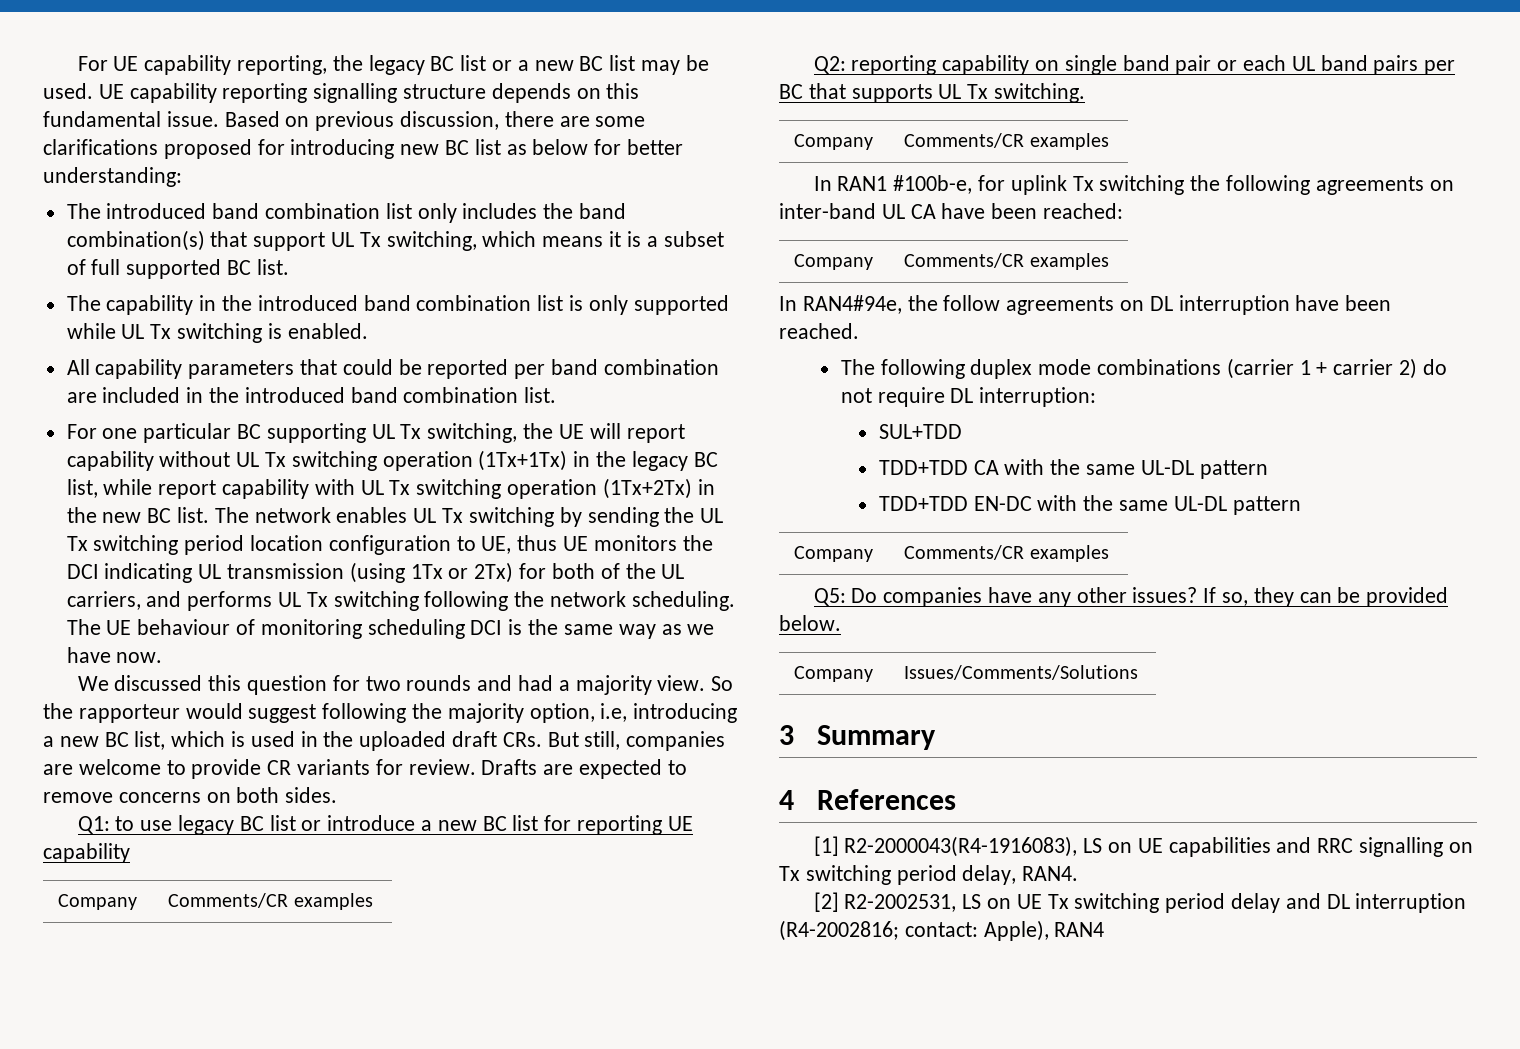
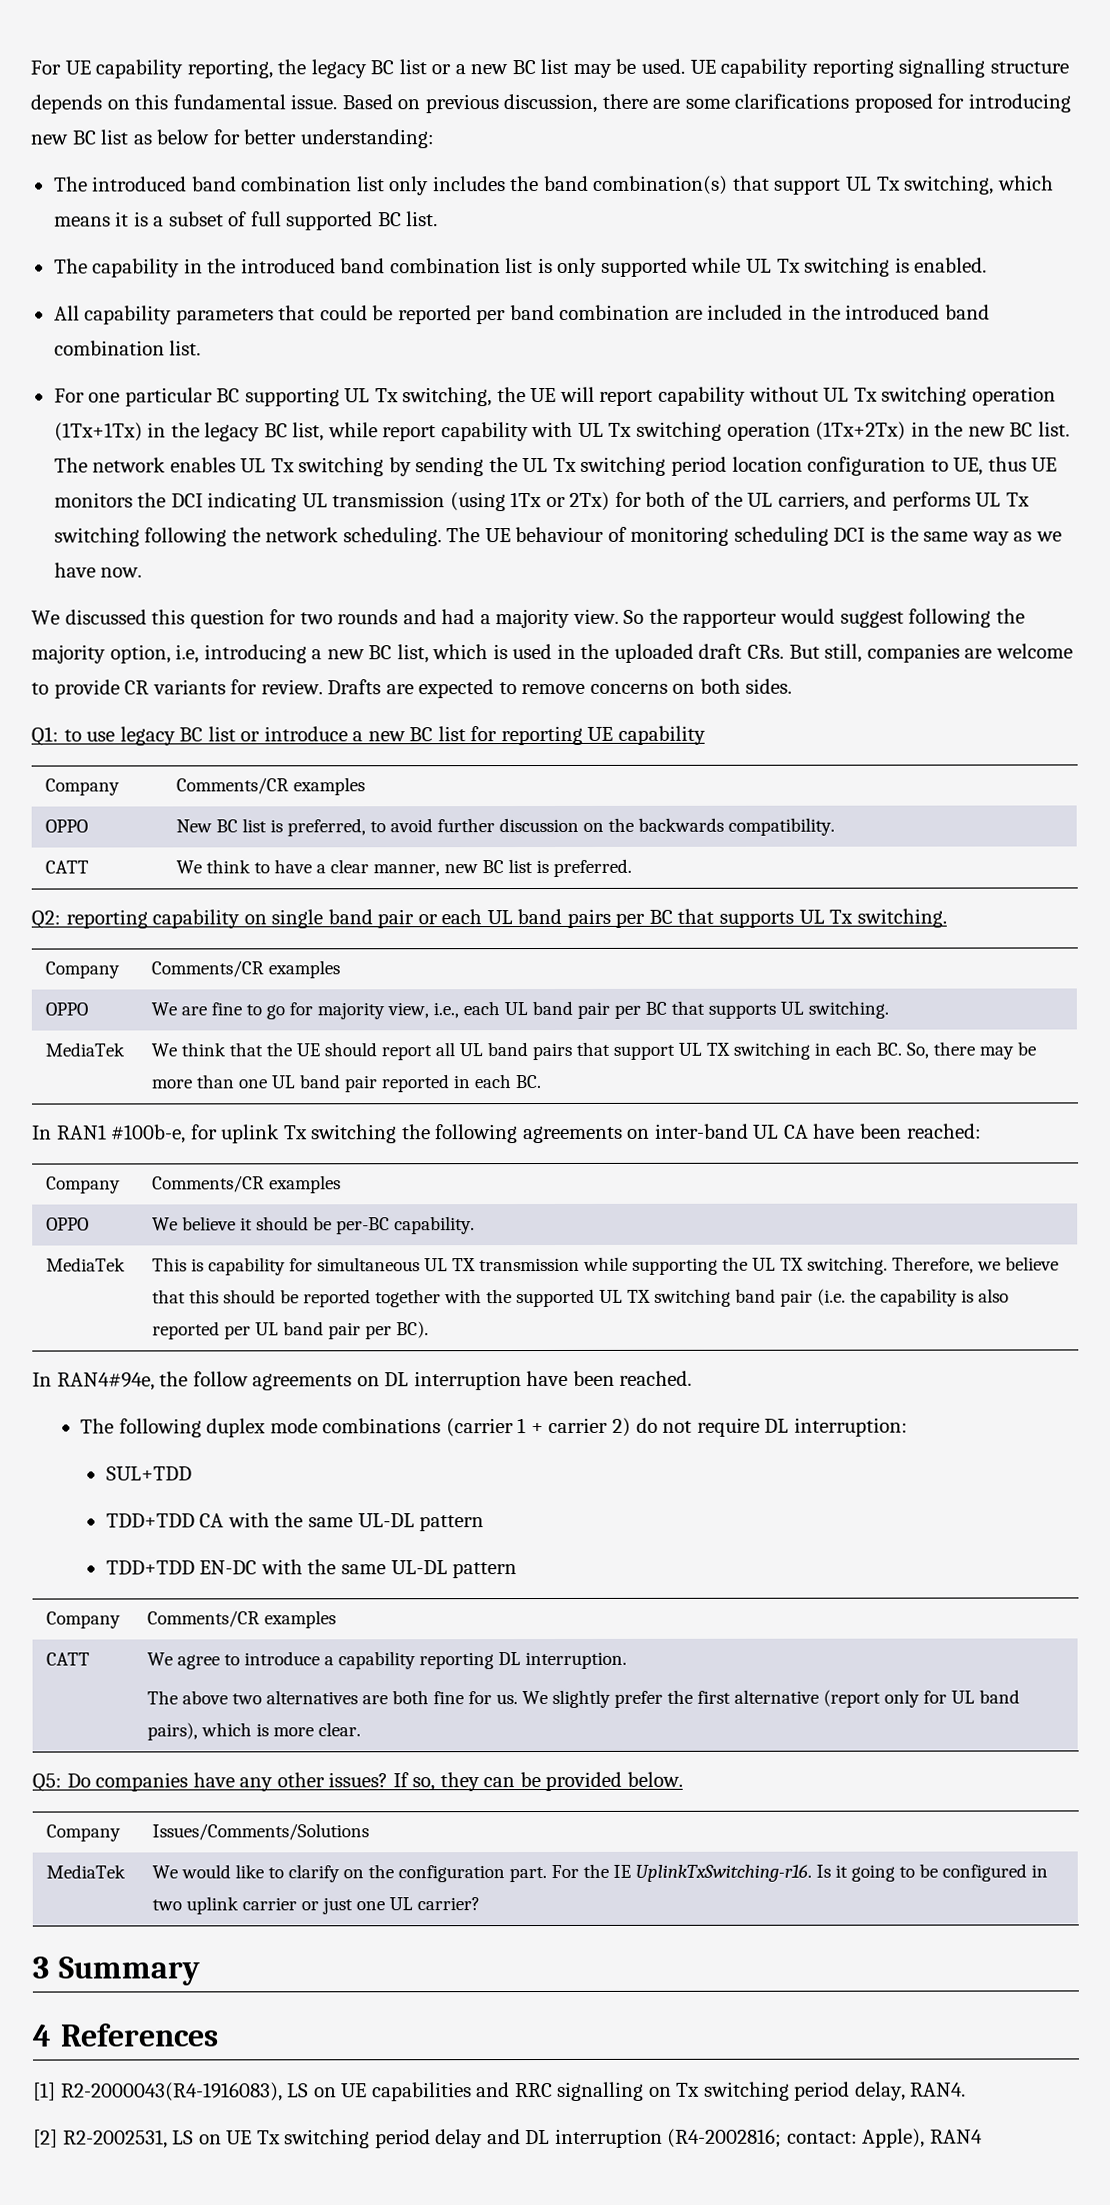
+ OPPO | New BC list is preferred, to avoid further discussion on the backwards compatibility.
+ CATT | We think to have a clear manner, new BC list is preferred.
+ OPPO | We are fine to go for majority view, i.e., each UL band pair per BC that supports UL switching.
+ MediaTek | We think that the UE should report all UL band pairs that support UL TX switching in each BC. So, there may be more than one UL band pair reported in each BC.
+ OPPO | We believe it should be per-BC capability.
+ MediaTek | This is capability for simultaneous UL TX transmission while supporting the UL TX switching. Therefore, we believe that this should be reported together with the supported UL TX switching band pair (i.e. the capability is also reported per UL band pair per BC).
+ CATT | We agree to introduce a capability reporting DL interruption.
+ The above two alternatives are both fine for us. We slightly prefer the first alternative (report only for UL band pairs), which is more clear.
+ MediaTek | We would like to clarify on the configuration part. For the IE UplinkTxSwitching-r16. Is it going to be configured in two uplink carrier or just one UL carrier?

